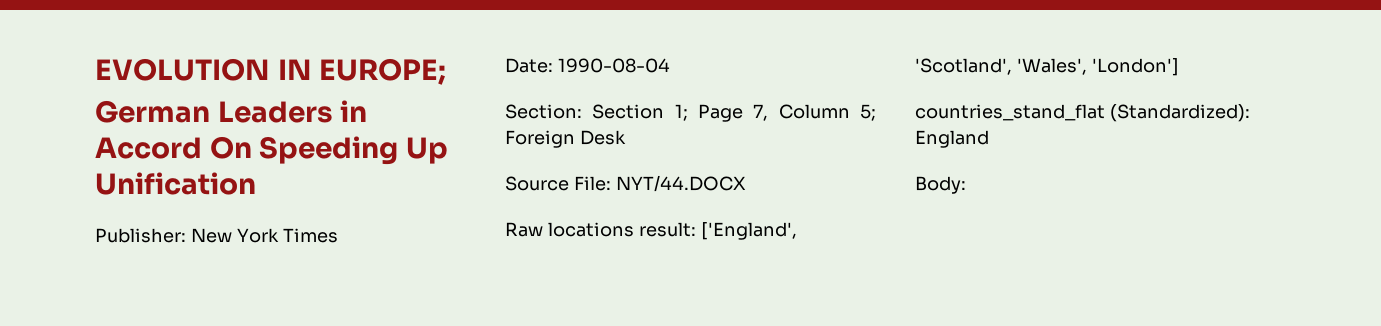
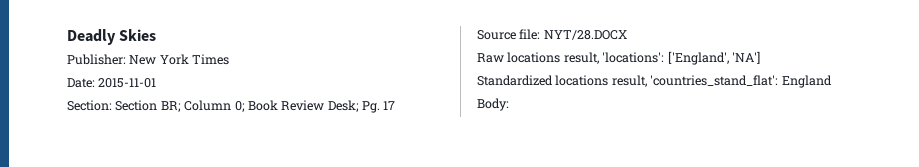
- EVOLUTION IN EUROPE;
- German Leaders in Accord On Speeding Up Unification
+ Deadly Skies
- Date: 1990-08-04
+ Date: 2015-11-01
- Section: Section 1; Page 7, Column 5; Foreign Desk
+ Section: Section BR; Column 0; Book Review Desk; Pg. 17
- Source File: NYT/44.DOCX
+ Source file: NYT/28.DOCX
- Raw locations result: ['England', 'Scotland', 'Wales', 'London']
- countries_stand_flat (Standardized): England
+ Raw locations result, 'locations': ['England', 'NA']
+ Standardized locations result, 'countries_stand_flat': England

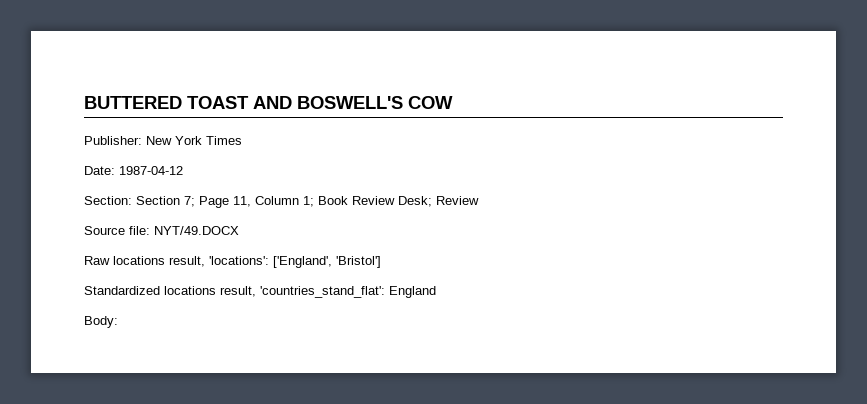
- Deadly Skies
+ BUTTERED TOAST AND BOSWELL'S COW
- Date: 2015-11-01
+ Date: 1987-04-12
- Section: Section BR; Column 0; Book Review Desk; Pg. 17
+ Section: Section 7; Page 11, Column 1; Book Review Desk; Review
- Source file: NYT/28.DOCX
+ Source file: NYT/49.DOCX
- Raw locations result, 'locations': ['England', 'NA']
+ Raw locations result, 'locations': ['England', 'Bristol']

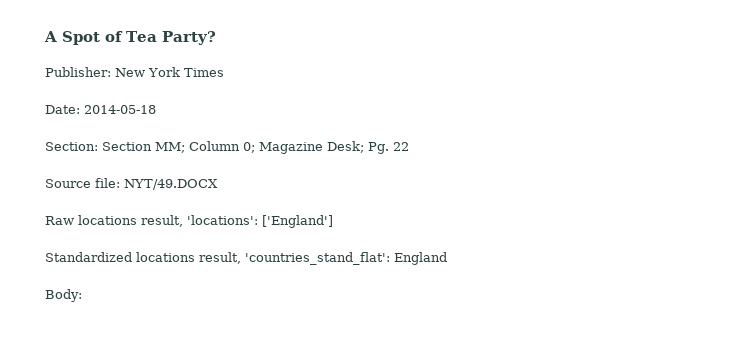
- BUTTERED TOAST AND BOSWELL'S COW
+ A Spot of Tea Party?
- Date: 1987-04-12
+ Date: 2014-05-18
- Section: Section 7; Page 11, Column 1; Book Review Desk; Review
+ Section: Section MM; Column 0; Magazine Desk; Pg. 22
- Raw locations result, 'locations': ['England', 'Bristol']
+ Raw locations result, 'locations': ['England']

